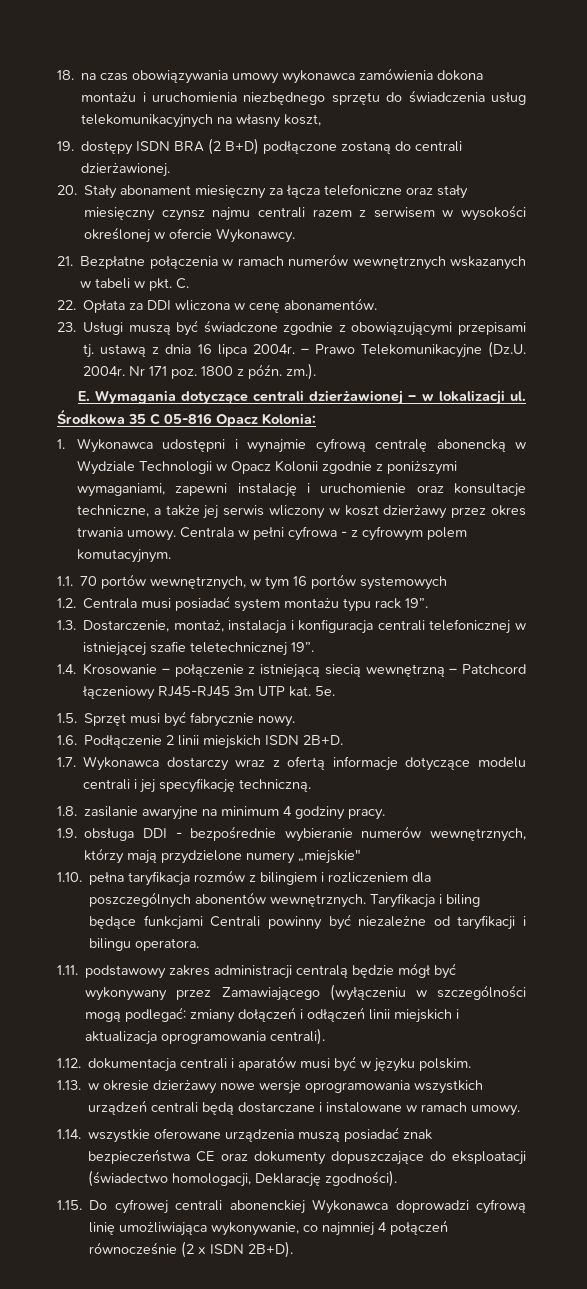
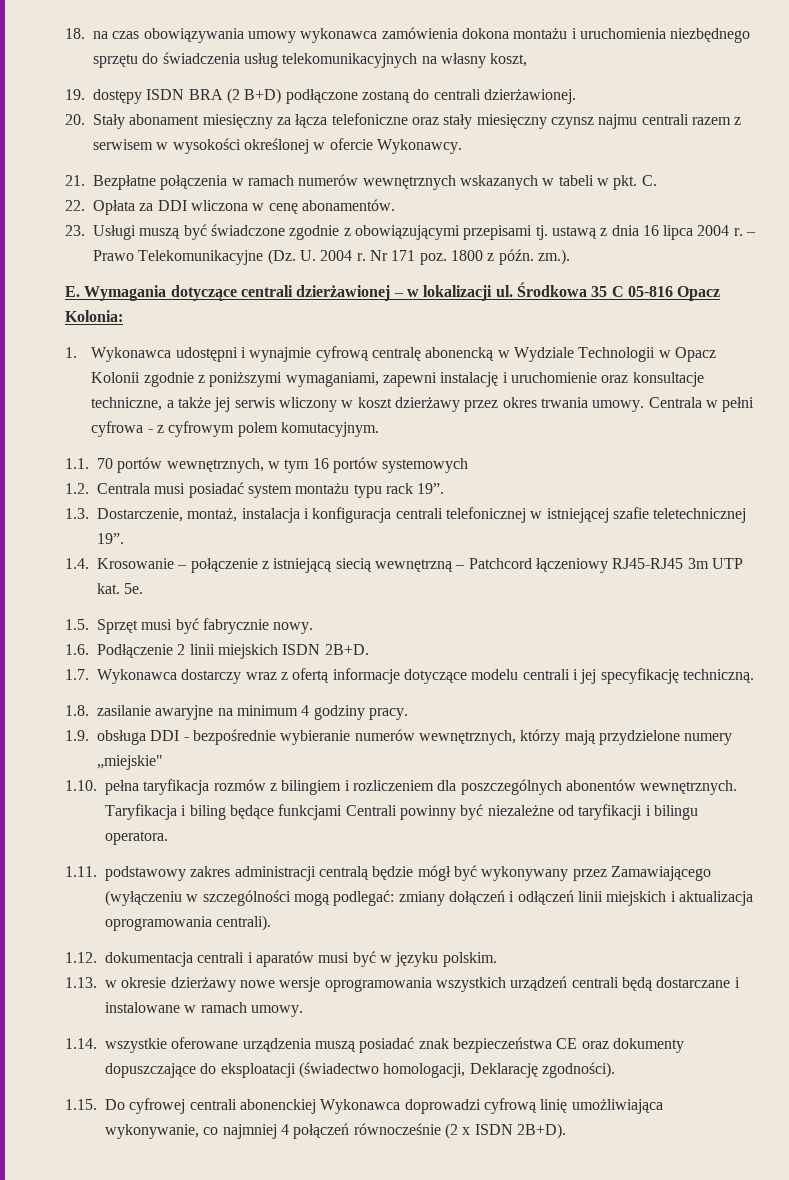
- 23. Usługi muszą być świadczone zgodnie z obowiązującymi przepisami tj. ustawą z dnia 16 lipca 2004r.
+ 23. Usługi muszą być świadczone zgodnie z obowiązującymi przepisami tj. ustawą z dnia 16 lipca 2004 r.
- – Prawo Telekomunikacyjne (Dz.U. 2004r.
+ – Prawo Telekomunikacyjne (Dz. U. 2004 r.

